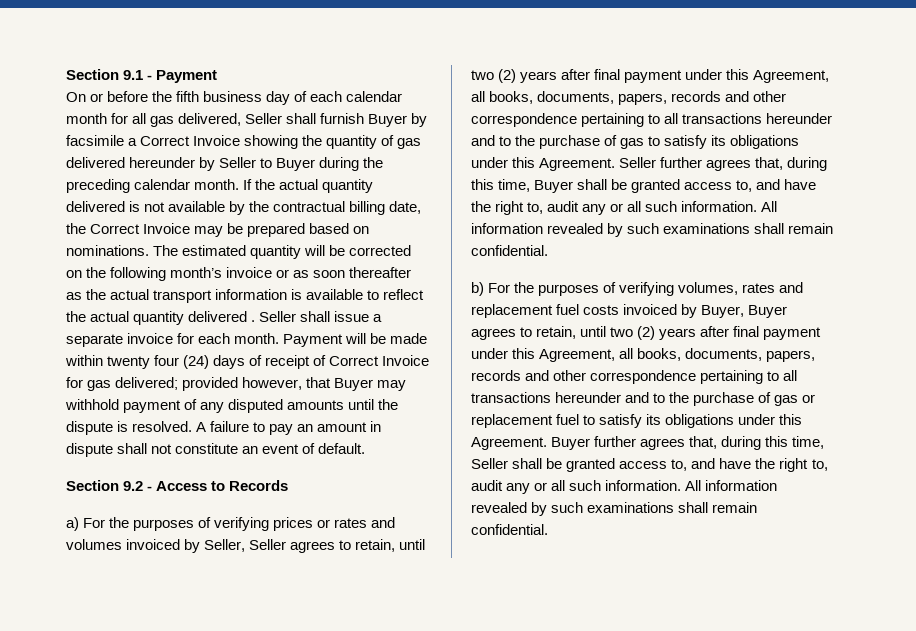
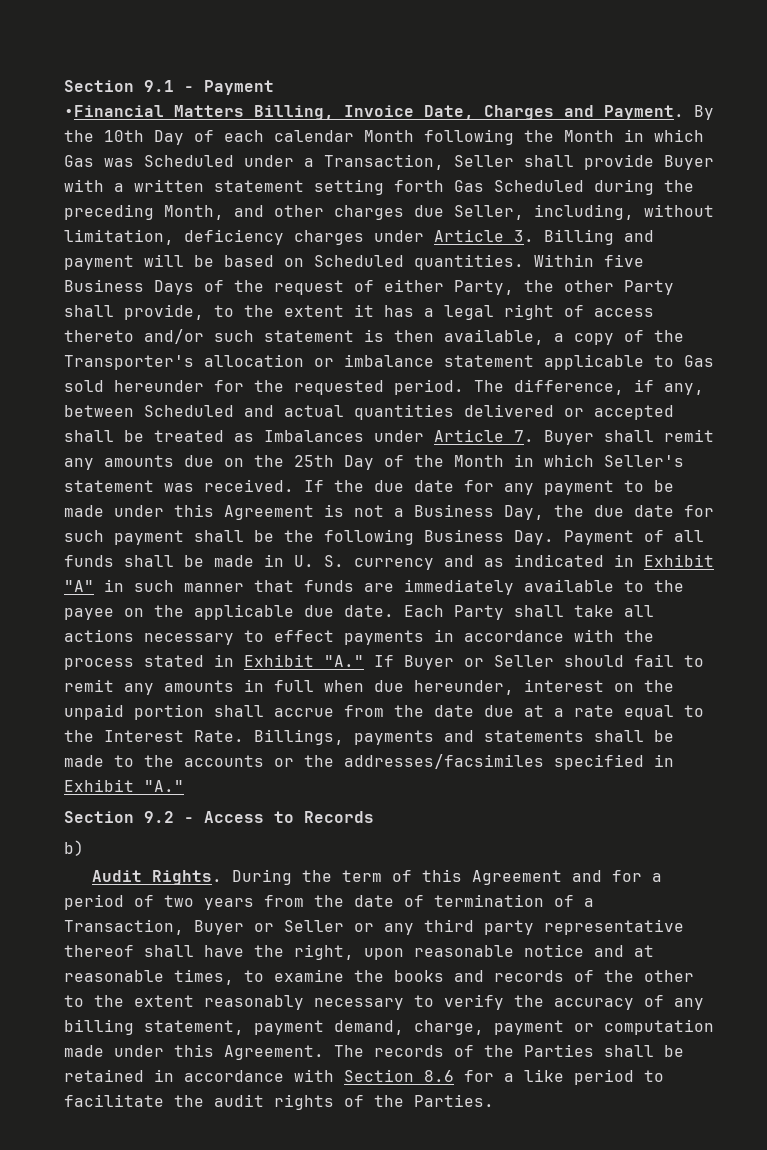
- On or before the fifth business day of each calendar month for all gas delivered, Seller shall furnish Buyer by facsimile a Correct Invoice showing the quantity of gas delivered hereunder by Seller to Buyer during the preceding calendar month. If the actual quantity delivered is not available by the contractual billing date, the Correct Invoice may be prepared based on nominations. The estimated quantity will be corrected on the following month’s invoice or as soon thereafter as the actual transport information is available to reflect the actual quantity delivered . Seller shall issue a separate invoice for each month. Payment will be made within twenty four (24) days of receipt of Correct Invoice for gas delivered; provided however, that Buyer may withhold payment of any disputed amounts until the dispute is resolved. A failure to pay an amount in dispute shall not constitute an event of default.
+ •Financial Matters Billing, Invoice Date, Charges and Payment. By the 10th Day of each calendar Month following the Month in which Gas was Scheduled under a Transaction, Seller shall provide Buyer with a written statement setting forth Gas Scheduled during the preceding Month, and other charges due Seller, including, without limitation, deficiency charges under Article 3. Billing and payment will be based on Scheduled quantities. Within five Business Days of the request of either Party, the other Party shall provide, to the extent it has a legal right of access thereto and/or such statement is then available, a copy of the Transporter's allocation or imbalance statement applicable to Gas sold hereunder for the requested period. The difference, if any, between Scheduled and actual quantities delivered or accepted shall be treated as Imbalances under Article 7. Buyer shall remit any amounts due on the 25th Day of the Month in which Seller's statement was received. If the due date for any payment to be made under this Agreement is not a Business Day, the due date for such payment shall be the following Business Day. Payment of all funds shall be made in U. S. currency and as indicated in Exhibit "A" in such manner that funds are immediately available to the payee on the applicable due date. Each Party shall take all actions necessary to effect payments in accordance with the process stated in Exhibit "A." If Buyer or Seller should fail to remit any amounts in full when due hereunder, interest on the unpaid portion shall accrue from the date due at a rate equal to the Interest Rate. Billings, payments and statements shall be made to the accounts or the addresses/facsimiles specified in Exhibit "A."
- a) For the purposes of verifying prices or rates and volumes invoiced by Seller, Seller agrees to retain, until two (2) years after final payment under this Agreement, all books, documents, papers, records and other correspondence pertaining to all transactions hereunder and to the purchase of gas to satisfy its obligations under this Agreement. Seller further agrees that, during this time, Buyer shall be granted access to, and have the right to, audit any or all such information. All information revealed by such examinations shall remain confidential.
- b) For the purposes of verifying volumes, rates and replacement fuel costs invoiced by Buyer, Buyer agrees to retain, until two (2) years after final payment under this Agreement, all books, documents, papers, records and other correspondence pertaining to all transactions hereunder and to the purchase of gas or replacement fuel to satisfy its obligations under this Agreement. Buyer further agrees that, during this time, Seller shall be granted access to, and have the right to, audit any or all such information. All information revealed by such examinations shall remain confidential.
+ b)
+ Audit Rights. During the term of this Agreement and for a period of two years from the date of termination of a Transaction, Buyer or Seller or any third party representative thereof shall have the right, upon reasonable notice and at reasonable times, to examine the books and records of the other to the extent reasonably necessary to verify the accuracy of any billing statement, payment demand, charge, payment or computation made under this Agreement. The records of the Parties shall be retained in accordance with Section 8.6 for a like period to facilitate the audit rights of the Parties.

